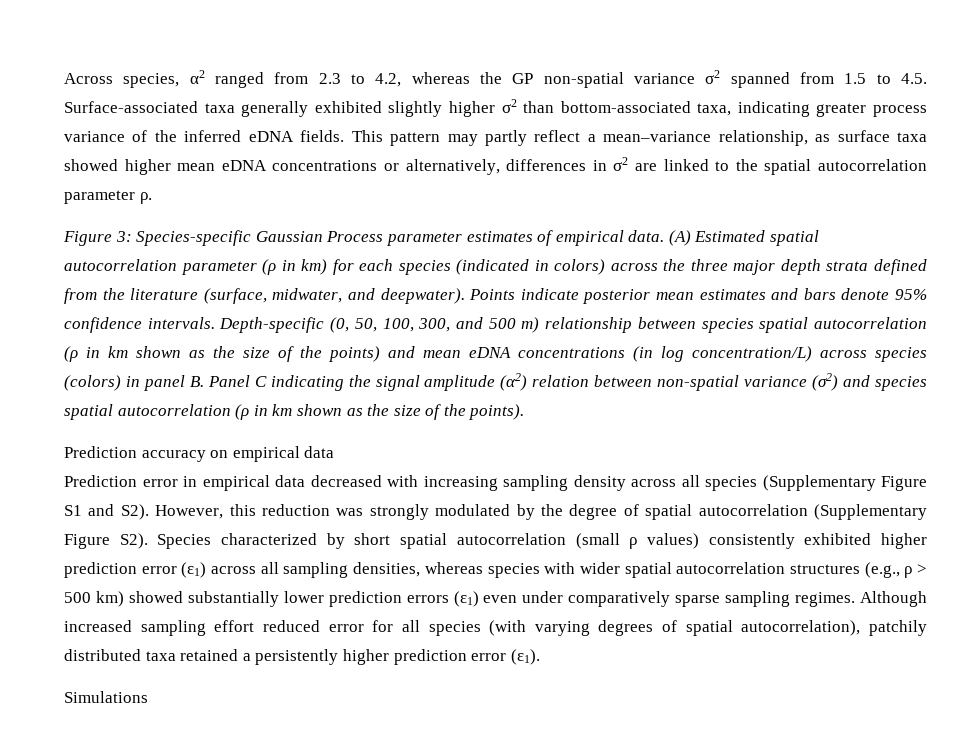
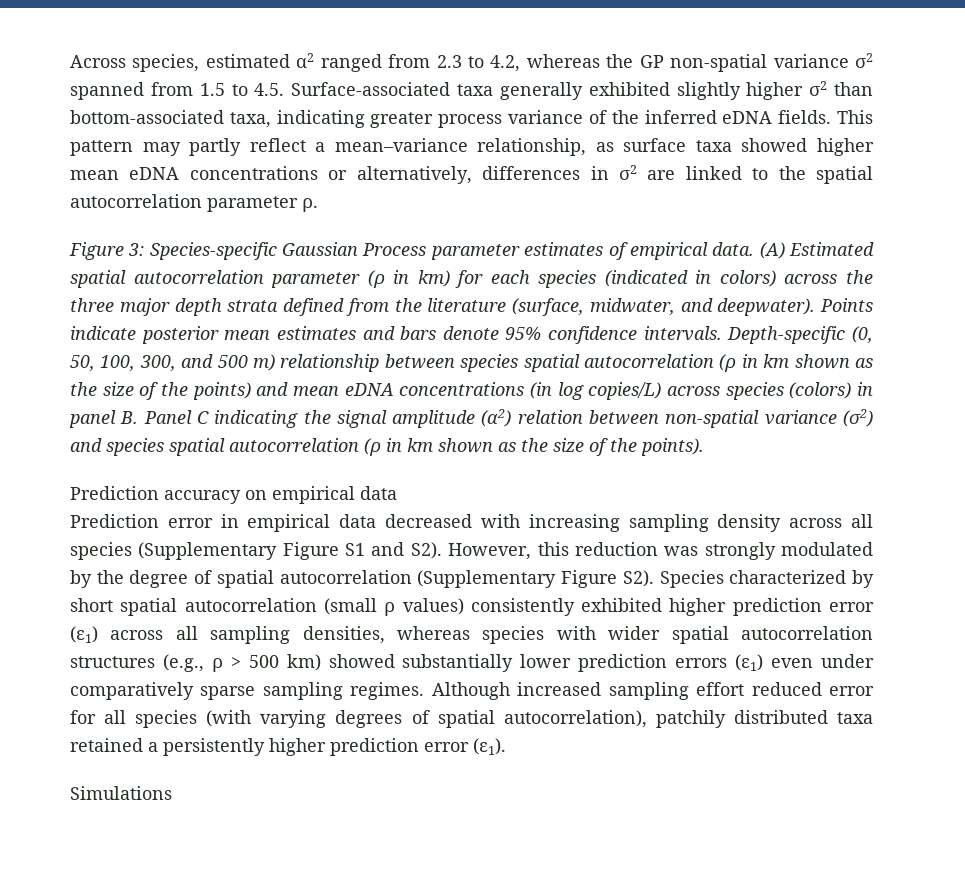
- Across species, α2 ranged from 2.3 to 4.2, whereas the GP non-spatial variance σ2 spanned from 1.5 to 4.5. Surface-associated taxa generally exhibited slightly higher σ2 than bottom-associated taxa, indicating greater process variance of the inferred eDNA fields.
+ Across species, estimated α2 ranged from 2.3 to 4.2, whereas the GP non-spatial variance σ2 spanned from 1.5 to 4.5. Surface-associated taxa generally exhibited slightly higher σ2 than bottom-associated taxa, indicating greater process variance of the inferred eDNA fields.
- Depth-specific (0, 50, 100, 300, and 500 m) relationship between species spatial autocorrelation (ρ in km shown as the size of the points) and mean eDNA concentrations (in log concentration/L) across species (colors) in panel B. Panel C indicating the signal amplitude (α2) relation between non-spatial variance (σ2) and species spatial autocorrelation (ρ in km shown as the size of the points).
+ Depth-specific (0, 50, 100, 300, and 500 m) relationship between species spatial autocorrelation (ρ in km shown as the size of the points) and mean eDNA concentrations (in log copies/L) across species (colors) in panel B. Panel C indicating the signal amplitude (α2) relation between non-spatial variance (σ2) and species spatial autocorrelation (ρ in km shown as the size of the points).

